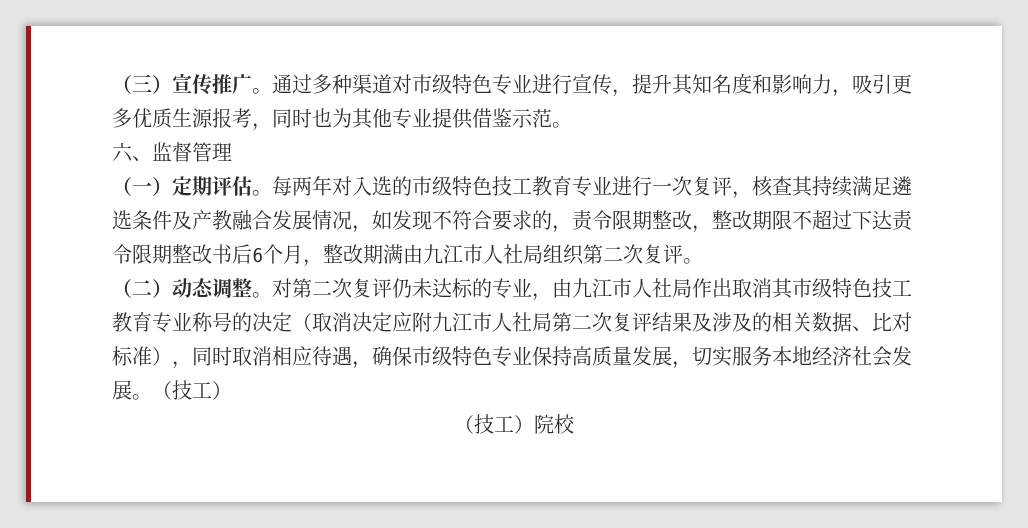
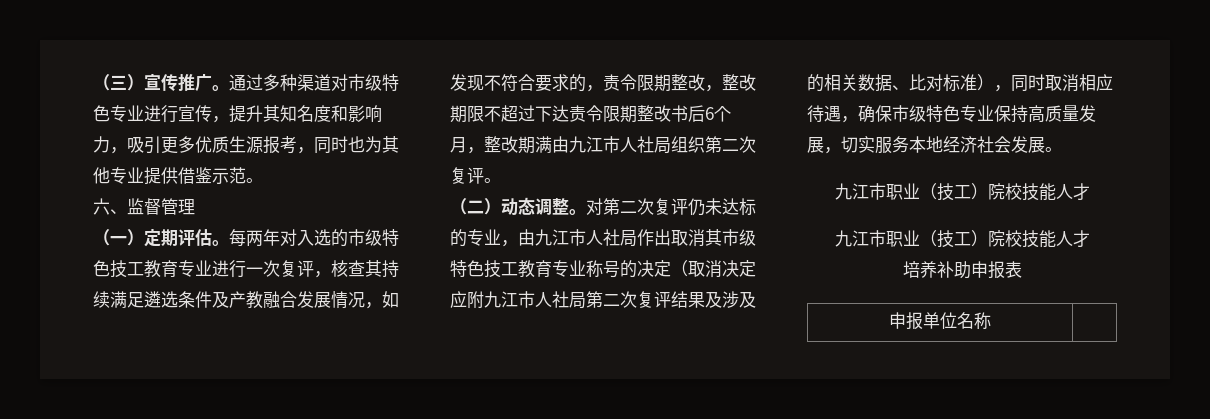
- 对第二次复评仍未达标的专业，由九江市人社局作出取消其市级特色技工教育专业称号的决定（取消决定应附九江市人社局第二次复评结果及涉及的相关数据、比对标准），同时取消相应待遇，确保市级特色专业保持高质量发展，切实服务本地经济社会发展。（技工）
- （技工）院校
+ 对第二次复评仍未达标的专业，由九江市人社局作出取消其市级特色技工教育专业称号的决定（取消决定应附九江市人社局第二次复评结果及涉及的相关数据、比对标准），同时取消相应待遇，确保市级特色专业保持高质量发展，切实服务本地经济社会发展。
+ 九江市职业（技工）院校技能人才
+ 九江市职业（技工）院校技能人才
+ 培养补助申报表
+ 申报单位名称 |

